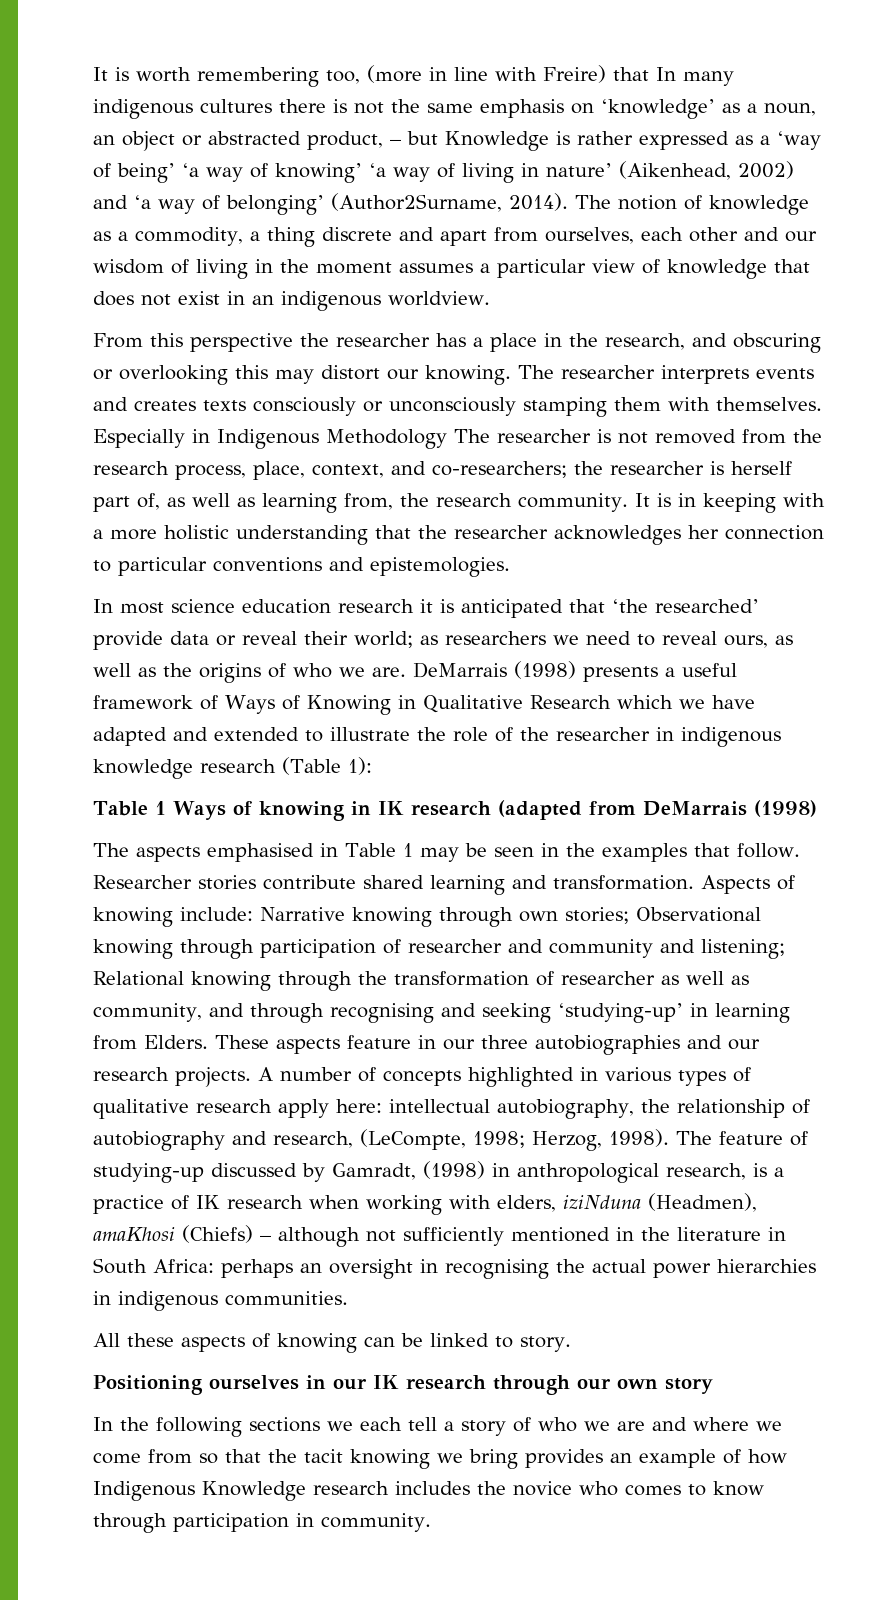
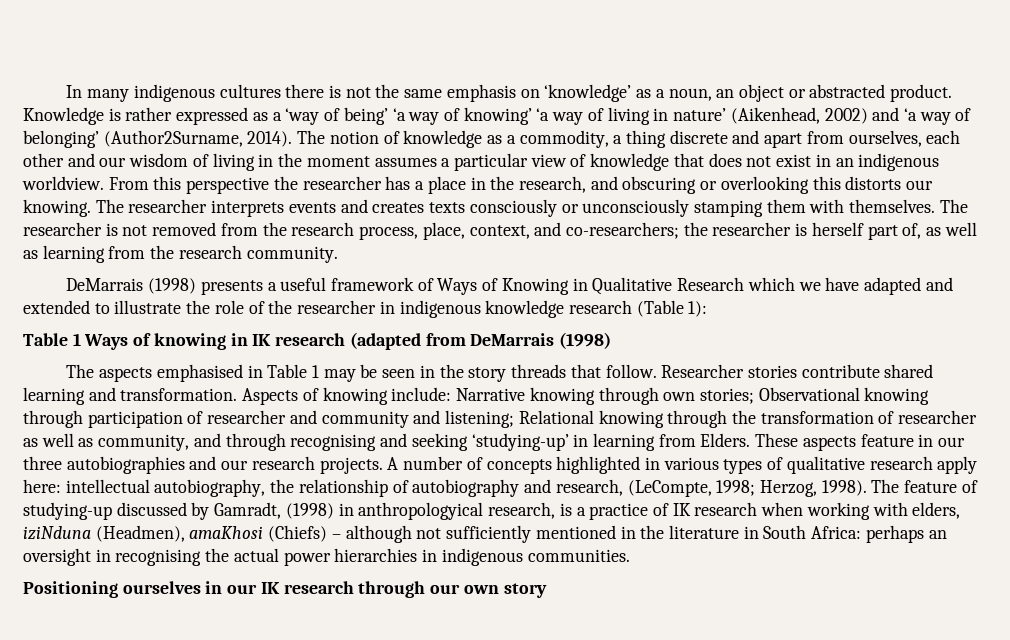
- It is worth remembering too, (more in line with Freire) that In many indigenous cultures there is not the same emphasis on ‘knowledge’ as a noun, an object or abstracted product, – but Knowledge is rather expressed as a ‘way of being’ ‘a way of knowing’ ‘a way of living in nature’ (Aikenhead, 2002) and ‘a way of belonging’ (Author2Surname, 2014).
+ In many indigenous cultures there is not the same emphasis on ‘knowledge’ as a noun, an object or abstracted product. Knowledge is rather expressed as a ‘way of being’ ‘a way of knowing’ ‘a way of living in nature’ (Aikenhead, 2002) and ‘a way of belonging’ (Author2Surname, 2014).
- The notion of knowledge as a commodity, a thing discrete and apart from ourselves, each other and our wisdom of living in the moment assumes a particular view of knowledge that does not exist in an indigenous worldview.
- From this perspective the researcher has a place in the research, and obscuring or overlooking this may distort our knowing.
+ The notion of knowledge as a commodity, a thing discrete and apart from ourselves, each other and our wisdom of living in the moment assumes a particular view of knowledge that does not exist in an indigenous worldview. From this perspective the researcher has a place in the research, and obscuring or overlooking this distorts our knowing.
- Especially in Indigenous Methodology The researcher is not removed from the research process, place, context, and co-researchers; the researcher is herself part of, as well as learning from, the research community. It is in keeping with a more holistic understanding that the researcher acknowledges her connection to particular conventions and epistemologies.
- In most science education research it is anticipated that ‘the researched’ provide data or reveal their world; as researchers we need to reveal ours, as well as the origins of who we are. DeMarrais (1998) presents a useful framework of Ways of Knowing in Qualitative Research which we have adapted and extended to illustrate the role of the researcher in indigenous knowledge research (Table 1):
+ The researcher is not removed from the research process, place, context, and co-researchers; the researcher is herself part of, as well as learning from the research community.
+ DeMarrais (1998) presents a useful framework of Ways of Knowing in Qualitative Research which we have adapted and extended to illustrate the role of the researcher in indigenous knowledge research (Table 1):
- The aspects emphasised in Table 1 may be seen in the examples that follow.
+ The aspects emphasised in Table 1 may be seen in the story threads that follow.
- The feature of studying-up discussed by Gamradt, (1998) in anthropological research, is a practice of IK research when working with elders, iziNduna (Headmen), amaKhosi (Chiefs) – although not sufficiently mentioned in the literature in South Africa: perhaps an oversight in recognising the actual power hierarchies in indigenous communities.
+ The feature of studying-up discussed by Gamradt, (1998) in anthropologyical research, is a practice of IK research when working with elders, iziNduna (Headmen), amaKhosi (Chiefs) – although not sufficiently mentioned in the literature in South Africa: perhaps an oversight in recognising the actual power hierarchies in indigenous communities.
- All these aspects of knowing can be linked to story.
- In the following sections we each tell a story of who we are and where we come from so that the tacit knowing we bring provides an example of how Indigenous Knowledge research includes the novice who comes to know through participation in community.

